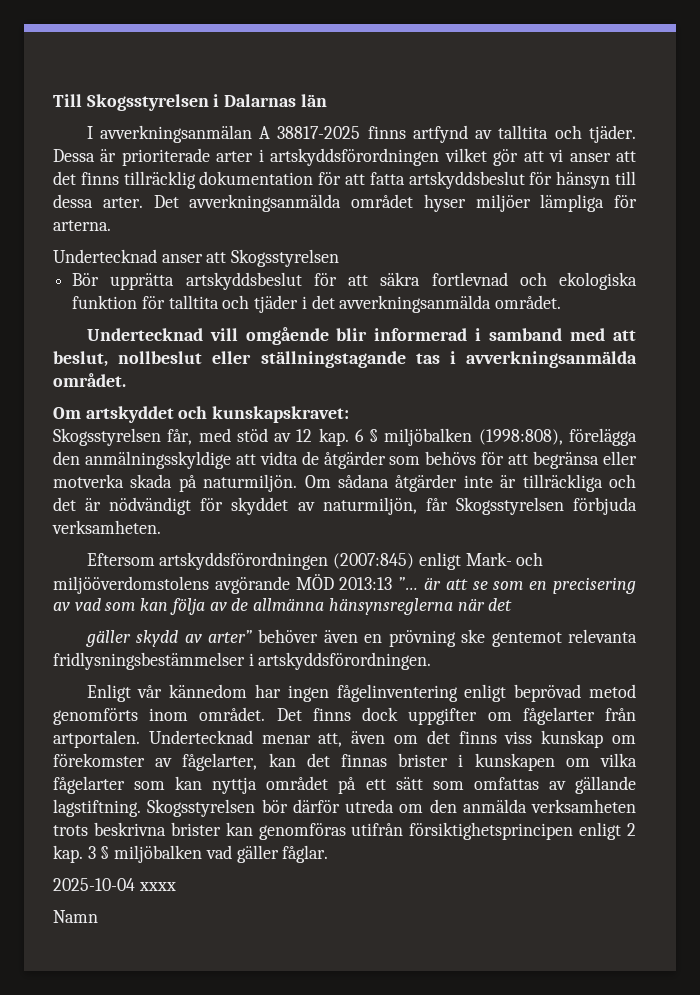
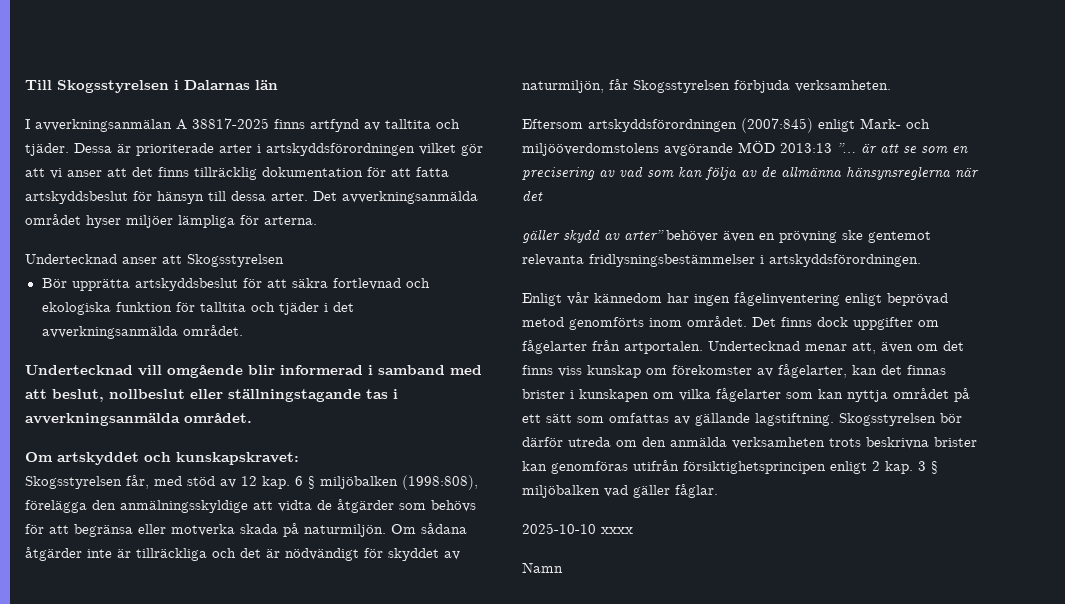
- 2025-10-04 xxxx
+ 2025-10-10 xxxx

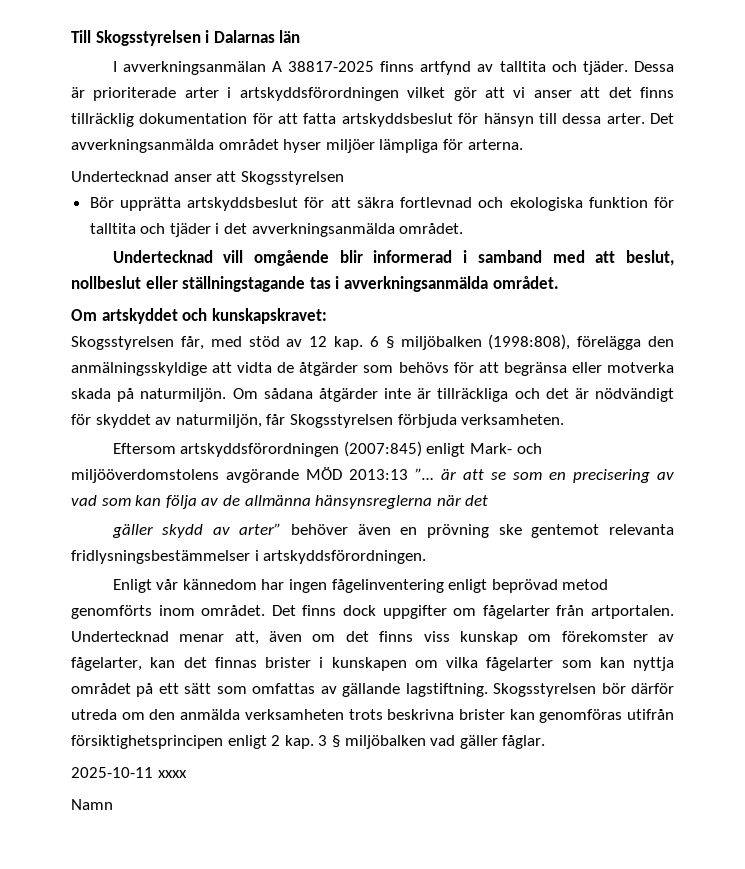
- 2025-10-10 xxxx
+ 2025-10-11 xxxx

